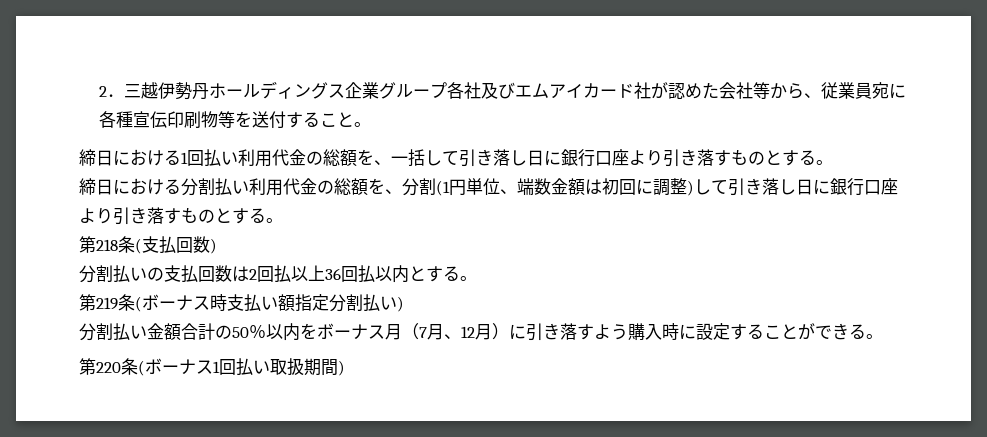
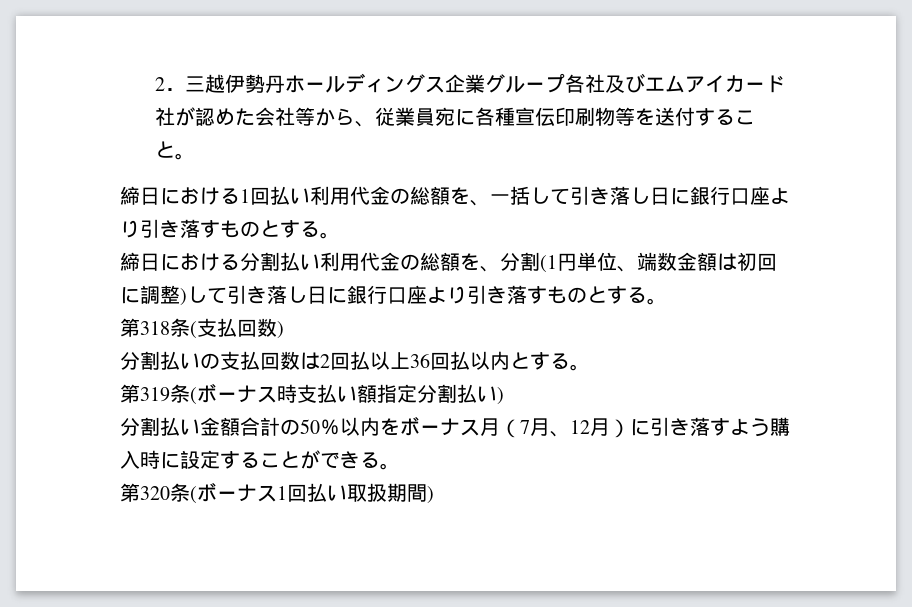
- 第218条(支払回数)
+ 第318条(支払回数)
- 第219条(ボーナス時支払い額指定分割払い)
+ 第319条(ボーナス時支払い額指定分割払い)
- 第220条(ボーナス1回払い取扱期間)
+ 第320条(ボーナス1回払い取扱期間)

